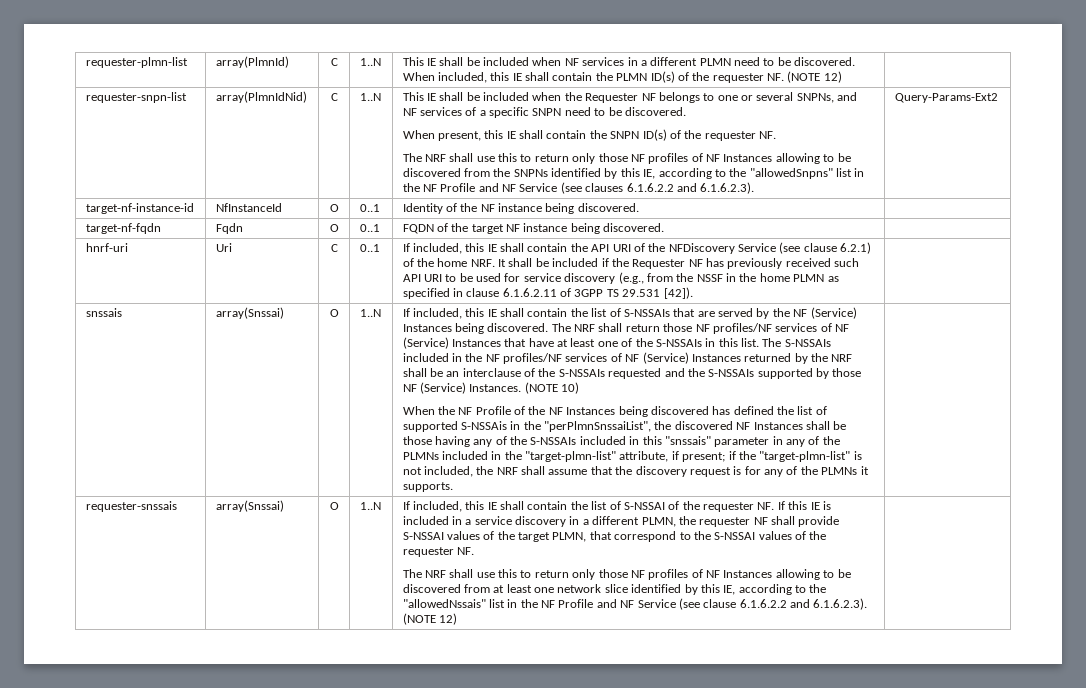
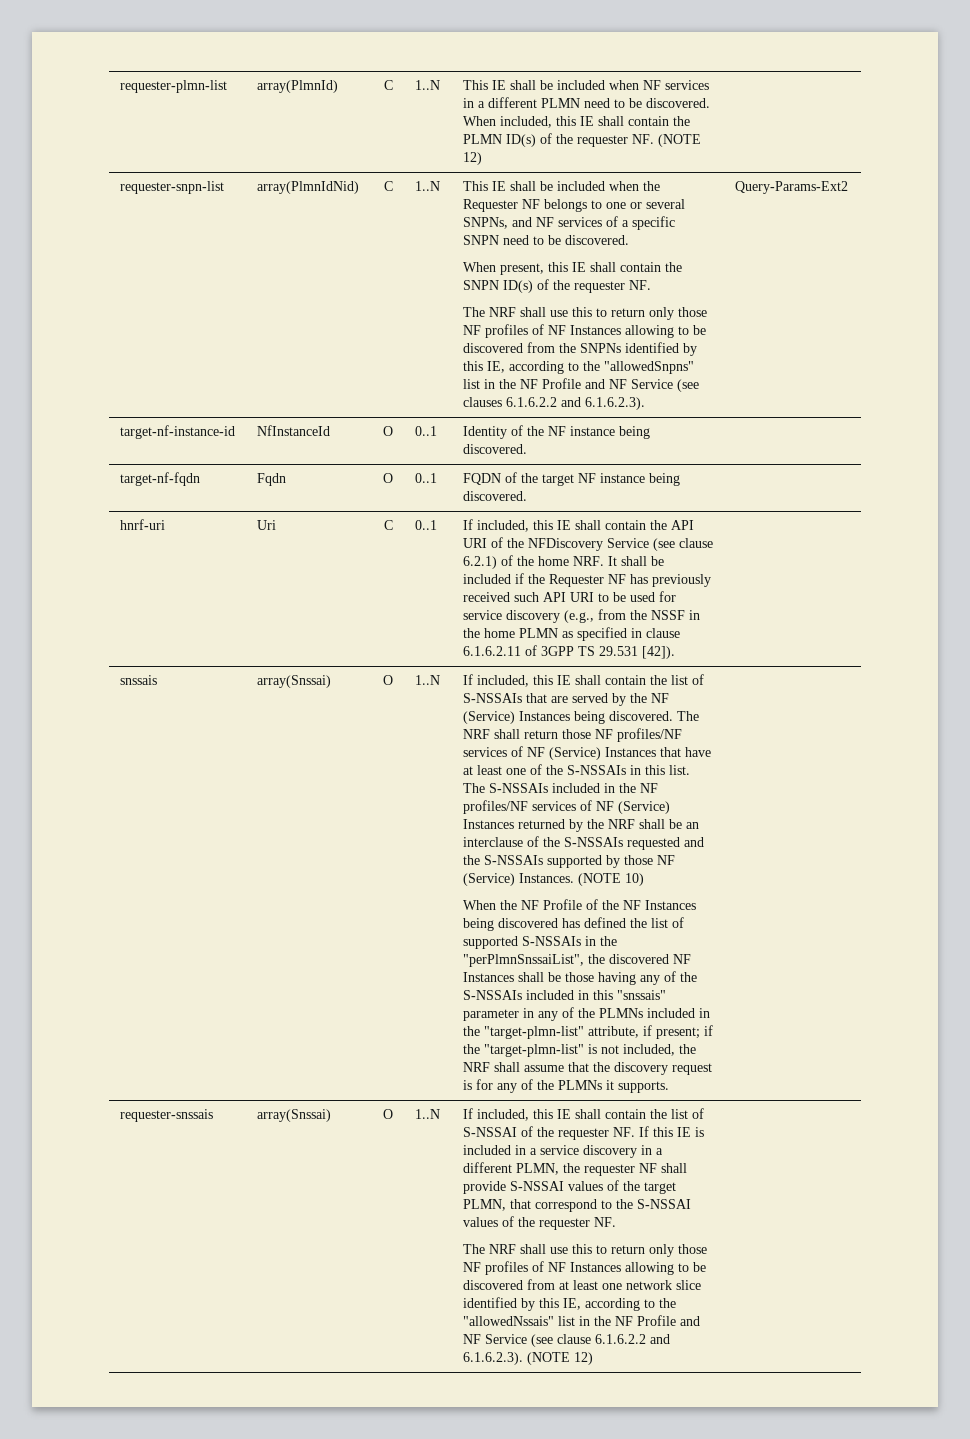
- When the NF Profile of the NF Instances being discovered has defined the list of supported S-NSSAis in the "perPlmnSnssaiList", the discovered NF Instances shall be those having any of the S-NSSAIs included in this "snssais" parameter in any of the PLMNs included in the "target-plmn-list" attribute, if present;
+ When the NF Profile of the NF Instances being discovered has defined the list of supported S-NSSAIs in the "perPlmnSnssaiList", the discovered NF Instances shall be those having any of the S-NSSAIs included in this "snssais" parameter in any of the PLMNs included in the "target-plmn-list" attribute, if present;

